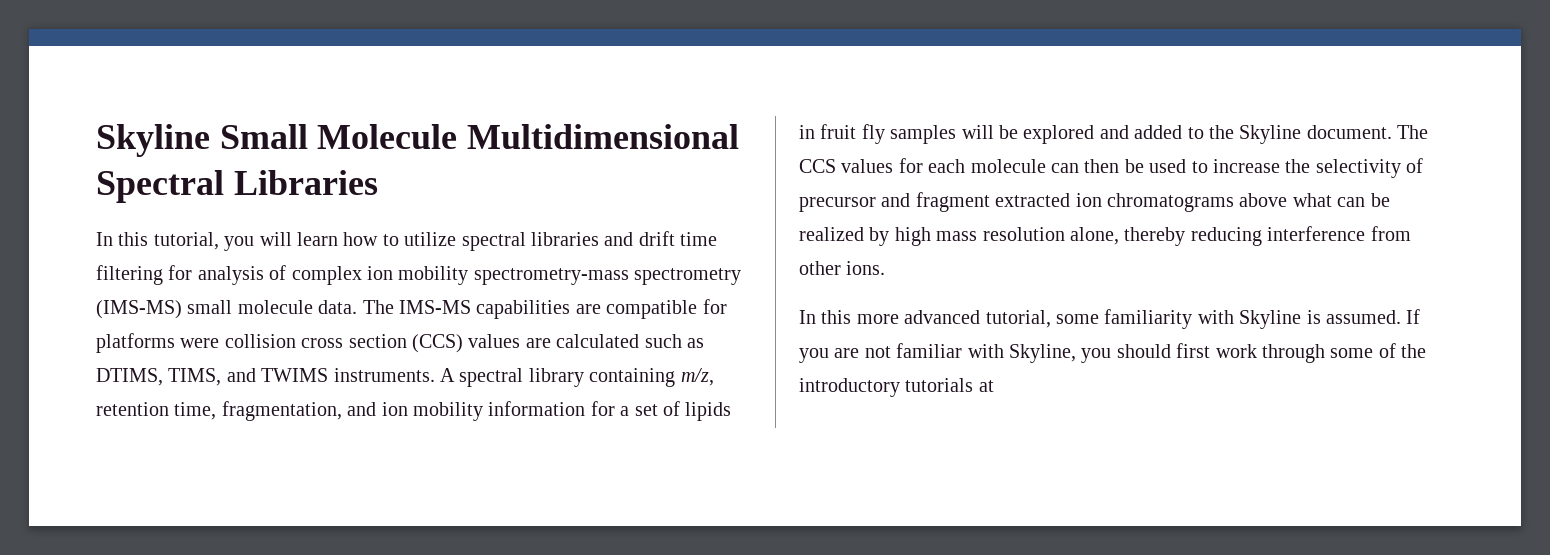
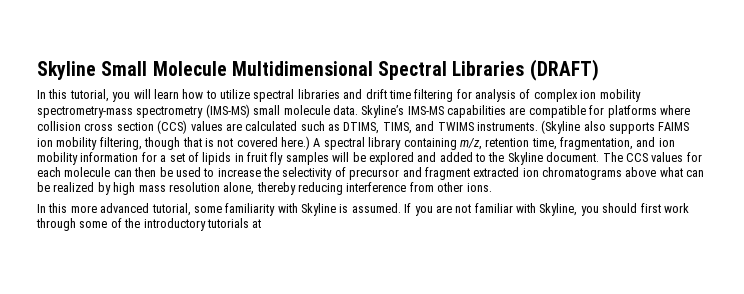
- Skyline Small Molecule Multidimensional Spectral Libraries
+ Skyline Small Molecule Multidimensional Spectral Libraries (DRAFT)
- The IMS-MS capabilities are compatible for platforms were collision cross section (CCS) values are calculated such as DTIMS, TIMS, and TWIMS instruments.
+ Skyline’s IMS-MS capabilities are compatible for platforms where collision cross section (CCS) values are calculated such as DTIMS, TIMS, and TWIMS instruments.
+ (Skyline also supports FAIMS ion mobility filtering, though that is not covered here.)

